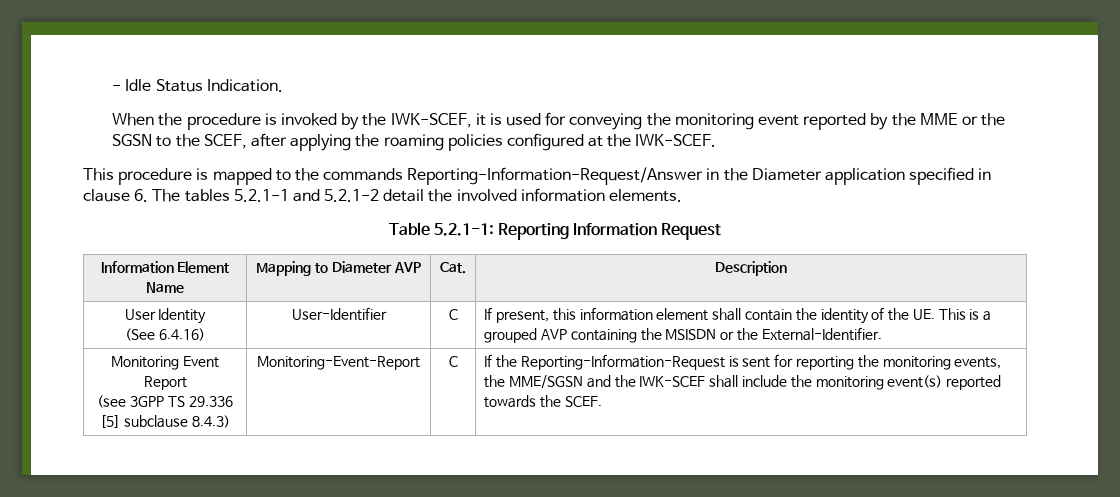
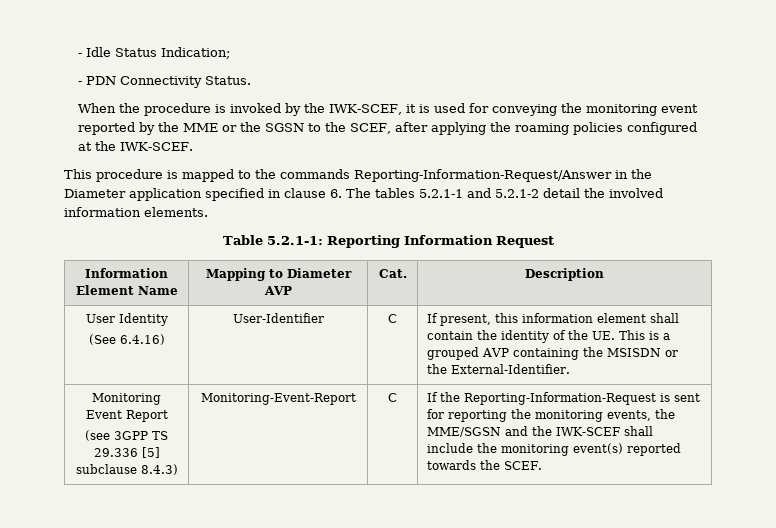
- - Idle Status Indication.
+ - Idle Status Indication;
+ - PDN Connectivity Status.

